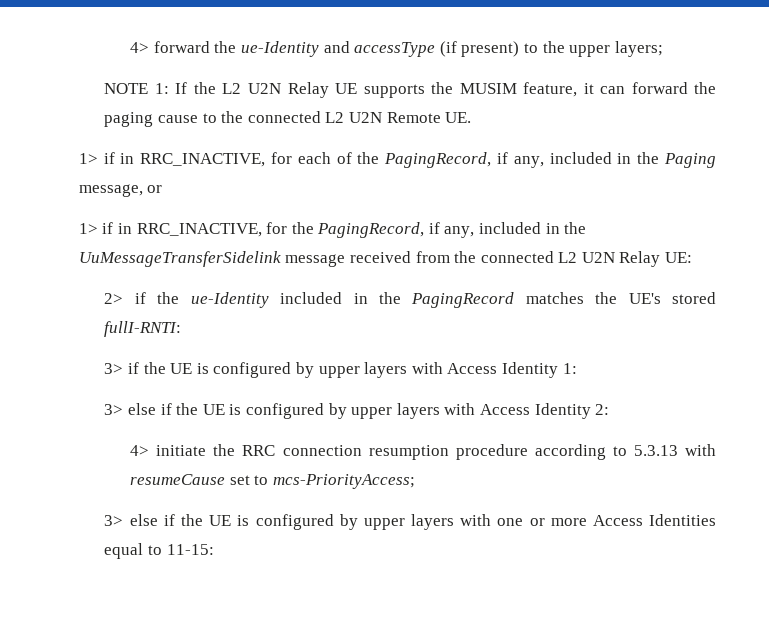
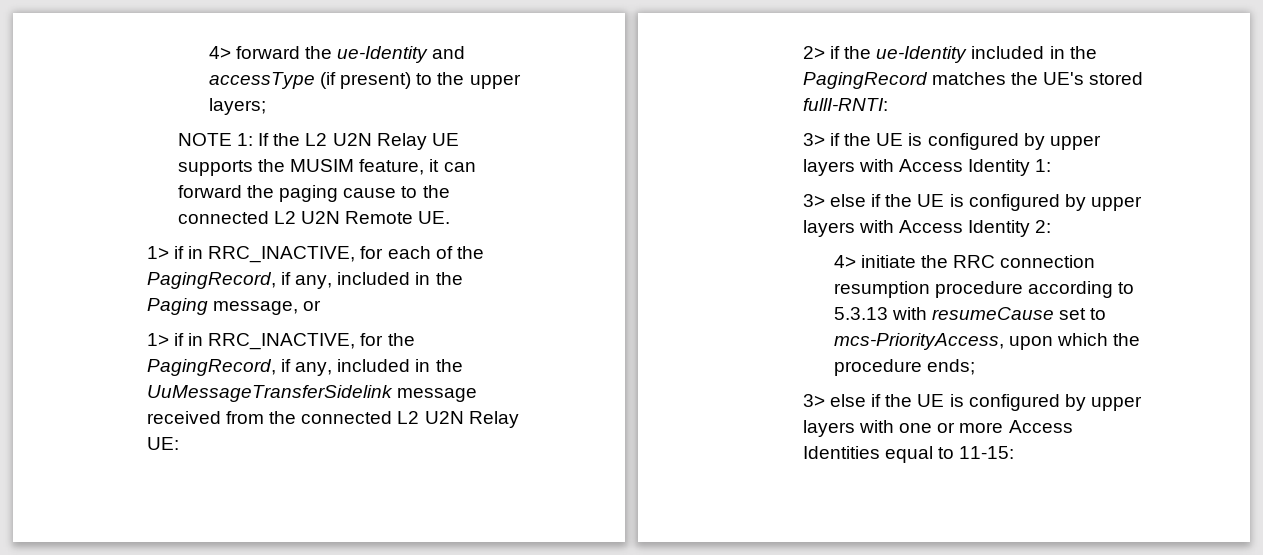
- 4> initiate the RRC connection resumption procedure according to 5.3.13 with resumeCause set to mcs-PriorityAccess;
+ 4> initiate the RRC connection resumption procedure according to 5.3.13 with resumeCause set to mcs-PriorityAccess, upon which the procedure ends;

